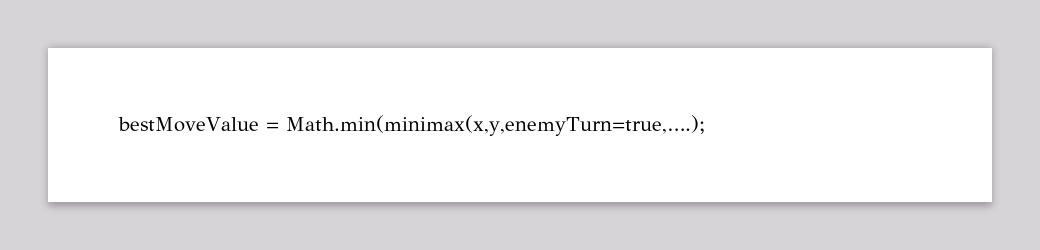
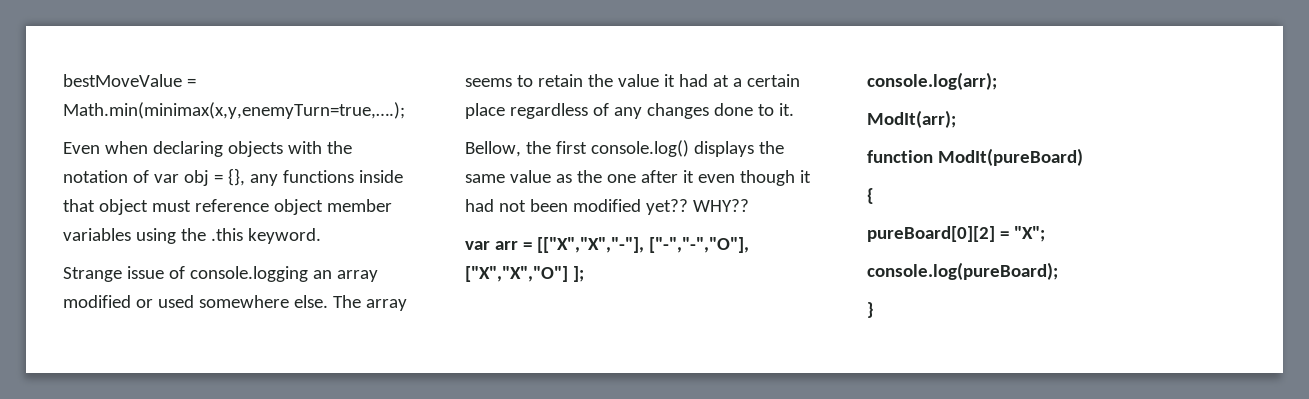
+ Even when declaring objects with the notation of var obj = {}, any functions inside that object must reference object member variables using the .this keyword.
+ Strange issue of console.logging an array modified or used somewhere else. The array seems to retain the value it had at a certain place regardless of any changes done to it.
+ Bellow, the first console.log() displays the same value as the one after it even though it had not been modified yet?? WHY??
+ var arr = [["X","X","-"], ["-","-","O"], ["X","X","O"] ];
+ console.log(arr);
+ ModIt(arr);
+ function ModIt(pureBoard)
+ {
+ pureBoard[0][2] = "X";
+ console.log(pureBoard);
+ }

